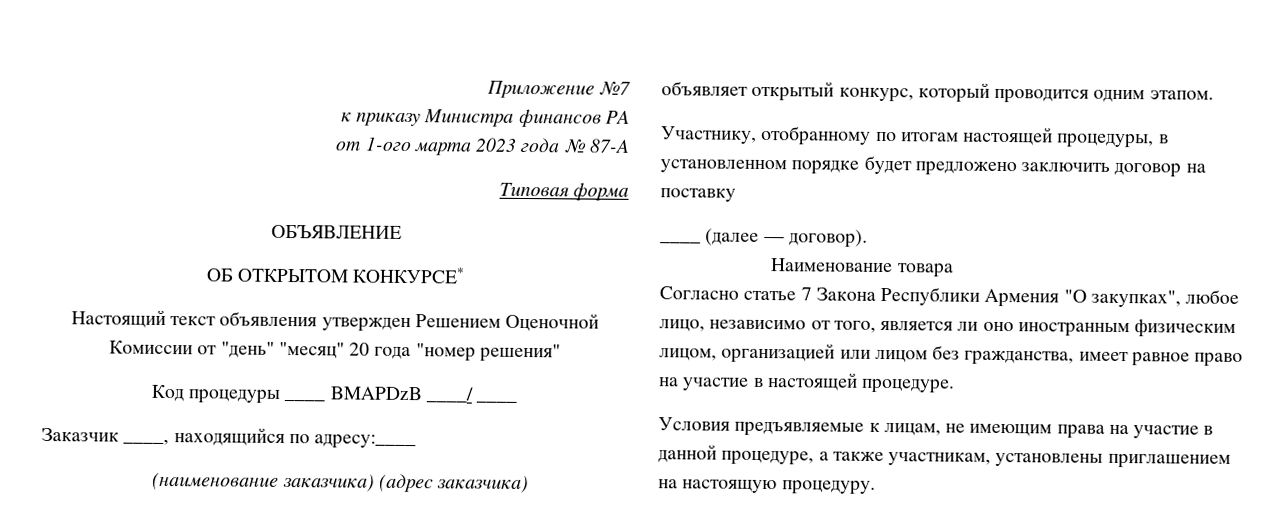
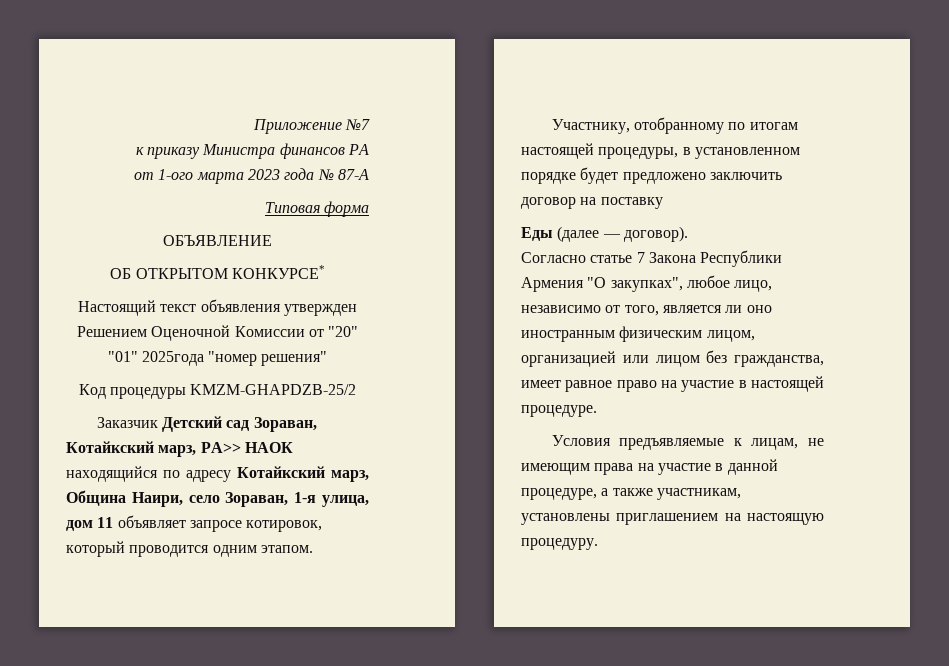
- Настоящий текст объявления утвержден Решением Оценочной Комиссии от "день" "месяц" 20 года "номер решения"
+ Настоящий текст объявления утвержден Решением Оценочной Комиссии от "20" "01" 2025года "номер решения"
- Код процедуры ____ BMAPDzB ____/ ____
- Заказчик ____, находящийся по адресу:____
- (наименование заказчика) (адрес заказчика)
- объявляет открытый конкурс, который проводится одним этапом.
+ Код процедуры KMZM-GHAPDZB-25/2
+ Заказчик Детский сад Зораван, Котайкский марз, РА>> НАОК находящийся по адресу Котайкский марз, Община Наири, село Зораван, 1-я улица, дом 11 объявляет запросе котировок, который проводится одним этапом.
- ____ (далее — договор).
+ Еды (далее — договор).
- Наименование товара

